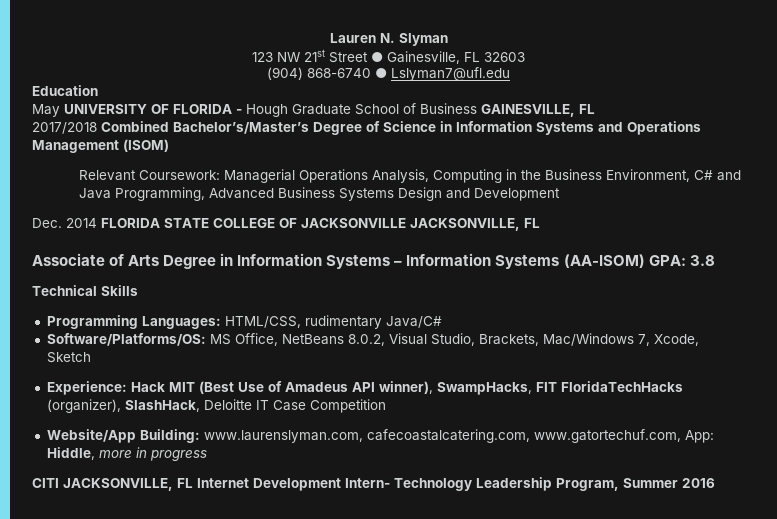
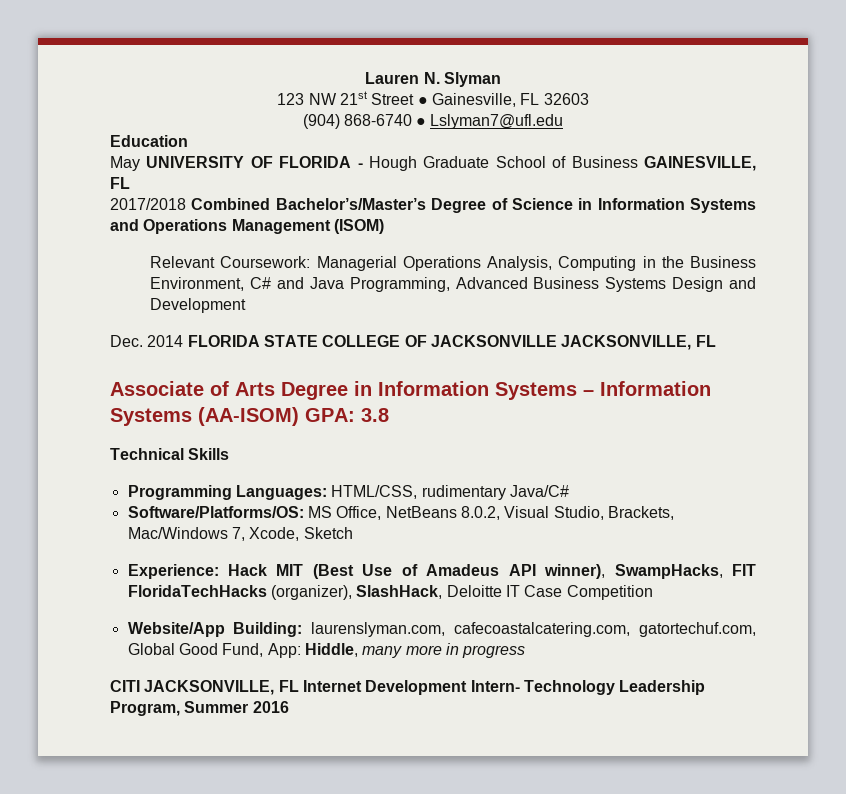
- Website/App Building: www.laurenslyman.com, cafecoastalcatering.com, www.gatortechuf.com, App: Hiddle, more in progress
+ Website/App Building: laurenslyman.com, cafecoastalcatering.com, gatortechuf.com, Global Good Fund, App: Hiddle, many more in progress

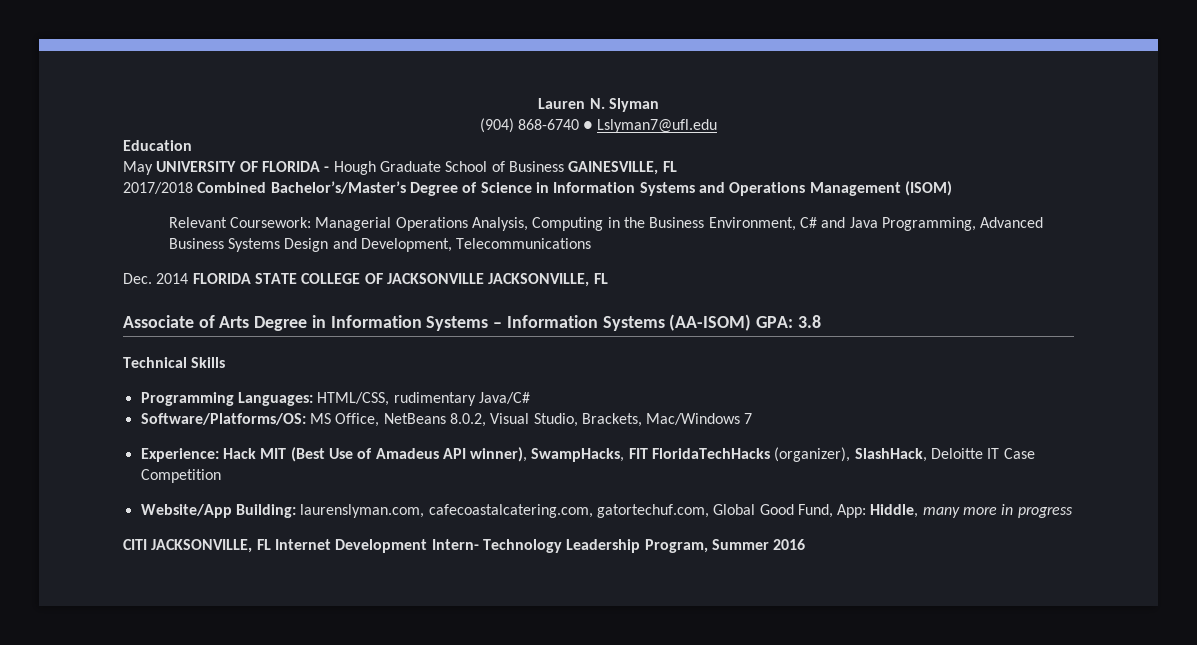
- 123 NW 21st Street ● Gainesville, FL 32603
- Relevant Coursework: Managerial Operations Analysis, Computing in the Business Environment, C# and Java Programming, Advanced Business Systems Design and Development
+ Relevant Coursework: Managerial Operations Analysis, Computing in the Business Environment, C# and Java Programming, Advanced Business Systems Design and Development, Telecommunications
- Software/Platforms/OS: MS Office, NetBeans 8.0.2, Visual Studio, Brackets, Mac/Windows 7, Xcode, Sketch
+ Software/Platforms/OS: MS Office, NetBeans 8.0.2, Visual Studio, Brackets, Mac/Windows 7

